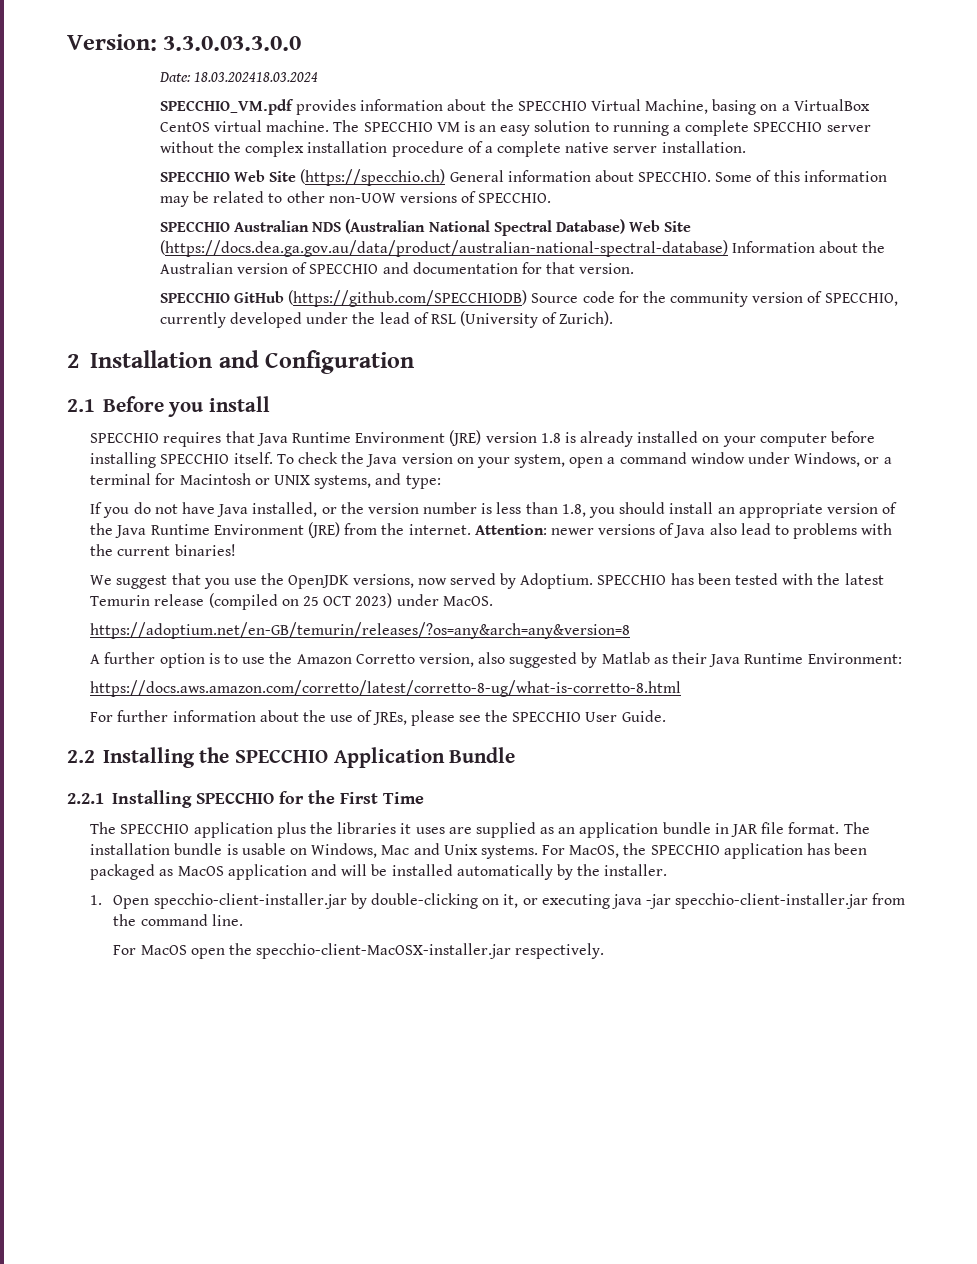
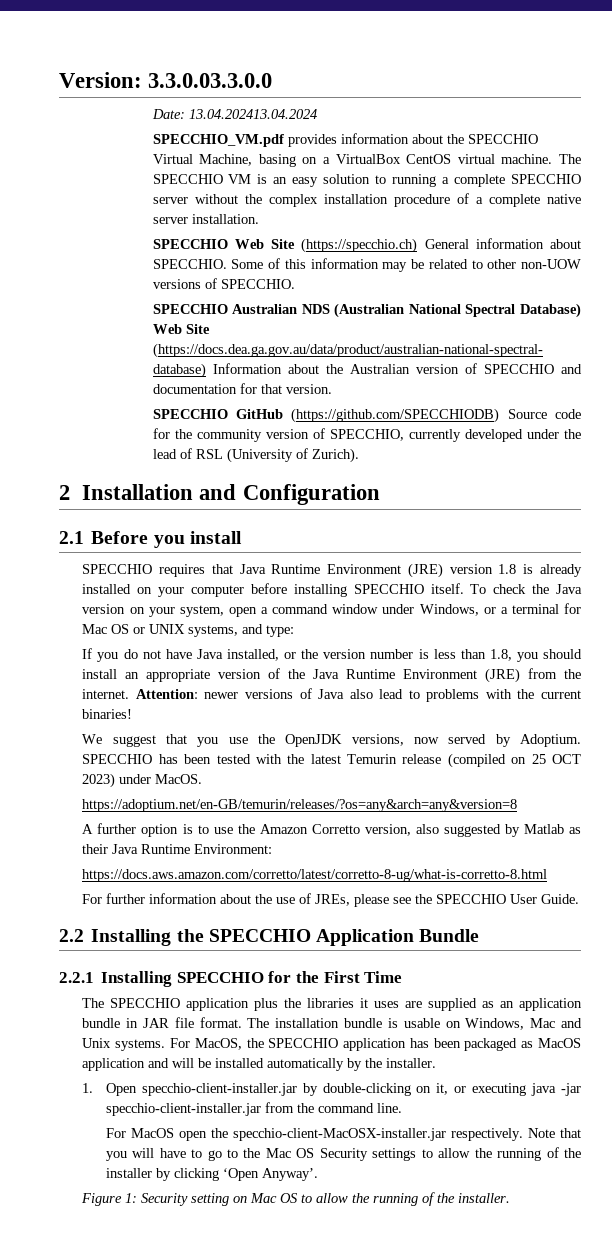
- Date: 18.03.202418.03.2024
+ Date: 13.04.202413.04.2024
- To check the Java version on your system, open a command window under Windows, or a terminal for Macintosh or UNIX systems, and type:
+ To check the Java version on your system, open a command window under Windows, or a terminal for Mac OS or UNIX systems, and type:
+ Note that you will have to go to the Mac OS Security settings to allow the running of the installer by clicking ‘Open Anyway’.
+ Figure 1: Security setting on Mac OS to allow the running of the installer.

